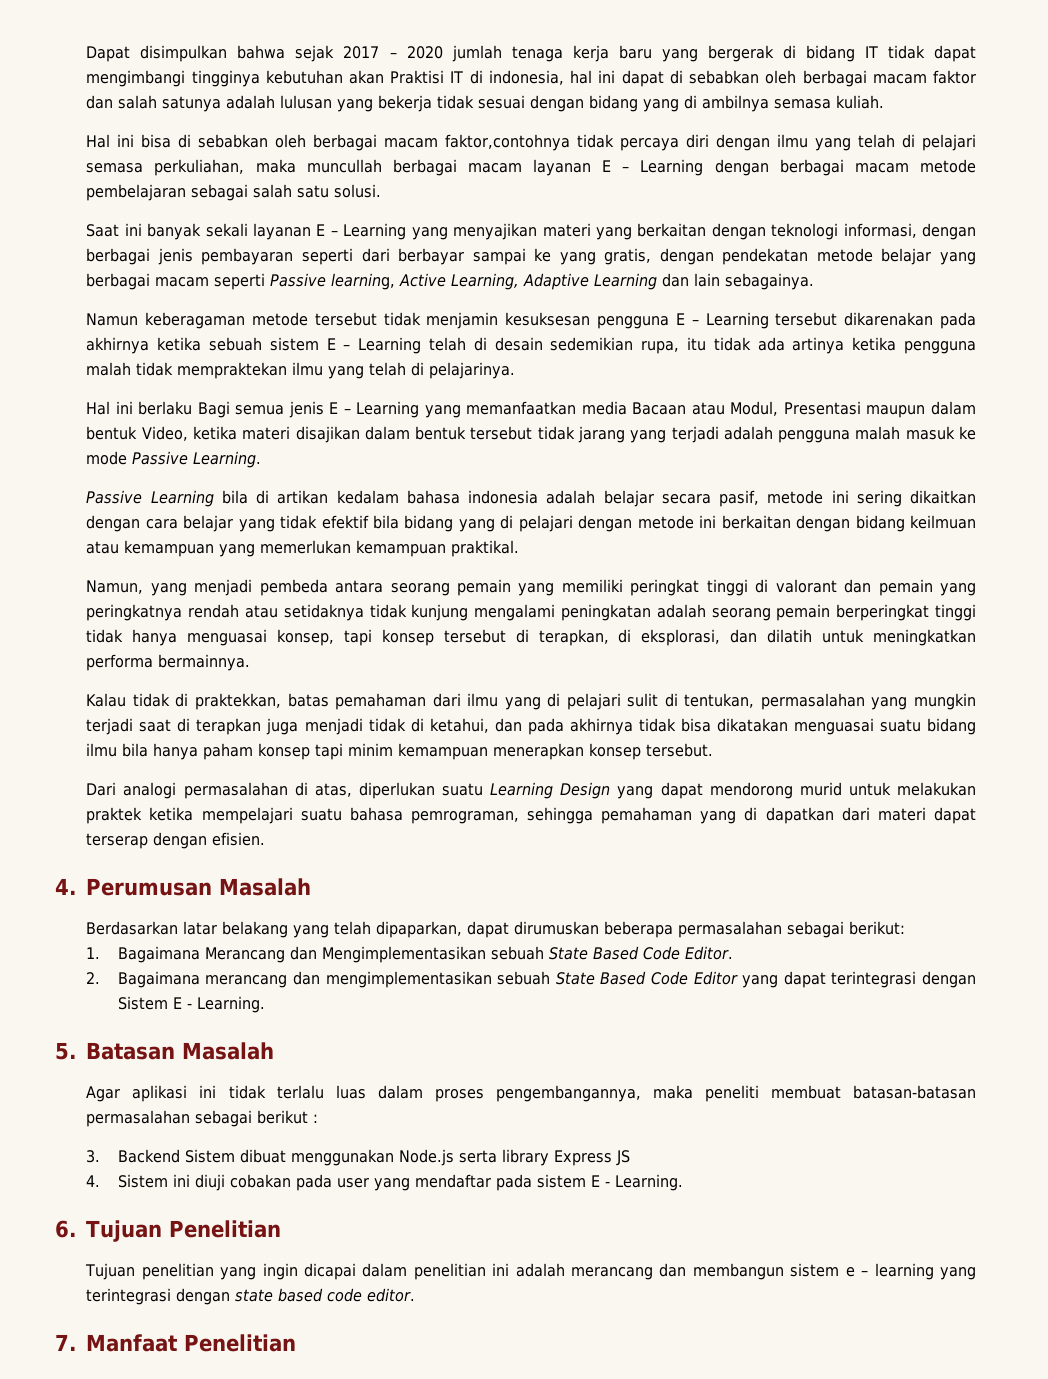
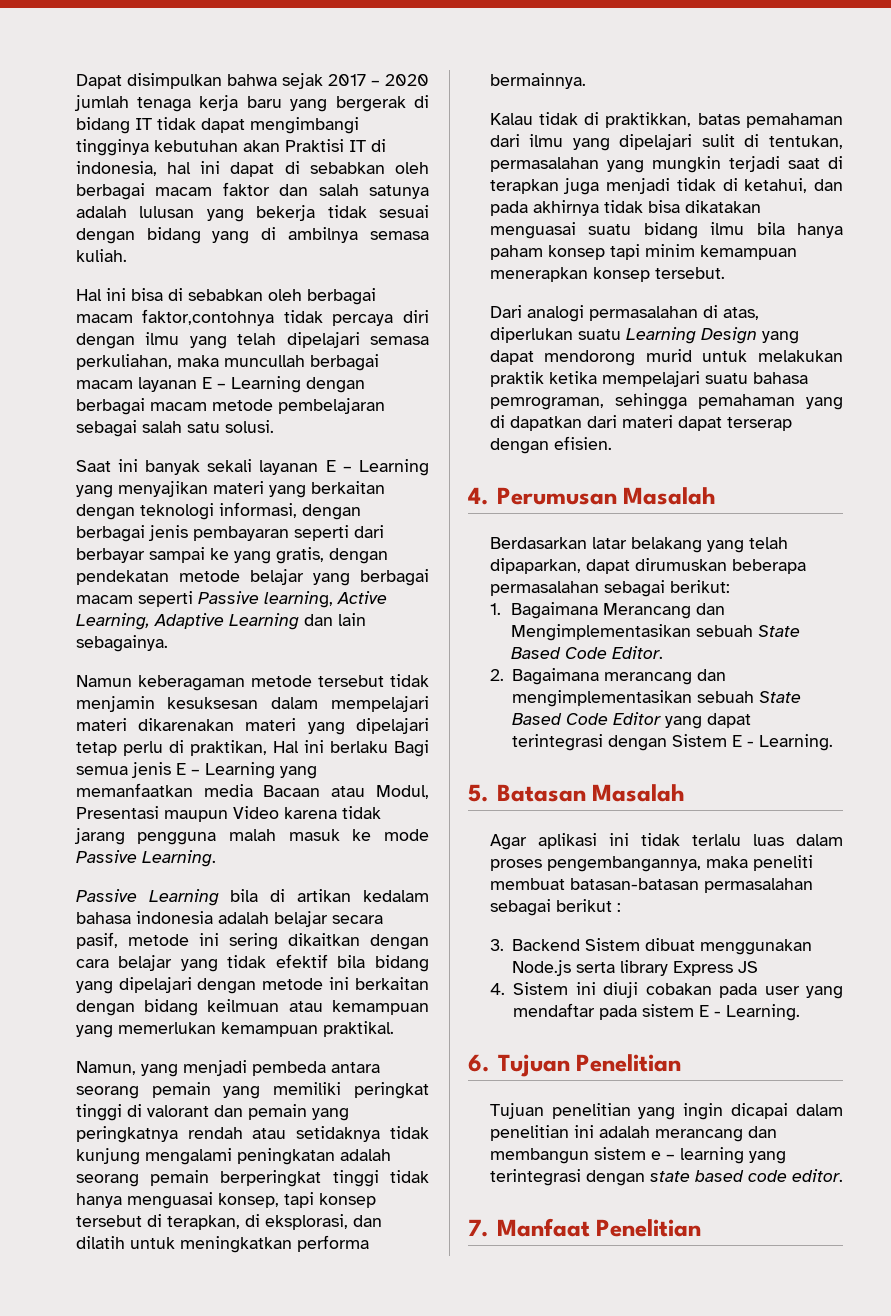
- Hal ini bisa di sebabkan oleh berbagai macam faktor,contohnya tidak percaya diri dengan ilmu yang telah di pelajari semasa perkuliahan, maka muncullah berbagai macam layanan E – Learning dengan berbagai macam metode pembelajaran sebagai salah satu solusi.
+ Hal ini bisa di sebabkan oleh berbagai macam faktor,contohnya tidak percaya diri dengan ilmu yang telah dipelajari semasa perkuliahan, maka muncullah berbagai macam layanan E – Learning dengan berbagai macam metode pembelajaran sebagai salah satu solusi.
- Namun keberagaman metode tersebut tidak menjamin kesuksesan pengguna E – Learning tersebut dikarenakan pada akhirnya ketika sebuah sistem E – Learning telah di desain sedemikian rupa, itu tidak ada artinya ketika pengguna malah tidak mempraktekan ilmu yang telah di pelajarinya.
- Hal ini berlaku Bagi semua jenis E – Learning yang memanfaatkan media Bacaan atau Modul, Presentasi maupun dalam bentuk Video, ketika materi disajikan dalam bentuk tersebut tidak jarang yang terjadi adalah pengguna malah masuk ke mode Passive Learning.
+ Namun keberagaman metode tersebut tidak menjamin kesuksesan dalam mempelajari materi dikarenakan materi yang dipelajari tetap perlu di praktikan, Hal ini berlaku Bagi semua jenis E – Learning yang memanfaatkan media Bacaan atau Modul, Presentasi maupun Video karena tidak jarang pengguna malah masuk ke mode Passive Learning.
- Passive Learning bila di artikan kedalam bahasa indonesia adalah belajar secara pasif, metode ini sering dikaitkan dengan cara belajar yang tidak efektif bila bidang yang di pelajari dengan metode ini berkaitan dengan bidang keilmuan atau kemampuan yang memerlukan kemampuan praktikal.
+ Passive Learning bila di artikan kedalam bahasa indonesia adalah belajar secara pasif, metode ini sering dikaitkan dengan cara belajar yang tidak efektif bila bidang yang dipelajari dengan metode ini berkaitan dengan bidang keilmuan atau kemampuan yang memerlukan kemampuan praktikal.
- Kalau tidak di praktekkan, batas pemahaman dari ilmu yang di pelajari sulit di tentukan, permasalahan yang mungkin terjadi saat di terapkan juga menjadi tidak di ketahui, dan pada akhirnya tidak bisa dikatakan menguasai suatu bidang ilmu bila hanya paham konsep tapi minim kemampuan menerapkan konsep tersebut.
+ Kalau tidak di praktikkan, batas pemahaman dari ilmu yang dipelajari sulit di tentukan, permasalahan yang mungkin terjadi saat di terapkan juga menjadi tidak di ketahui, dan pada akhirnya tidak bisa dikatakan menguasai suatu bidang ilmu bila hanya paham konsep tapi minim kemampuan menerapkan konsep tersebut.
- Dari analogi permasalahan di atas, diperlukan suatu Learning Design yang dapat mendorong murid untuk melakukan praktek ketika mempelajari suatu bahasa pemrograman, sehingga pemahaman yang di dapatkan dari materi dapat terserap dengan efisien.
+ Dari analogi permasalahan di atas, diperlukan suatu Learning Design yang dapat mendorong murid untuk melakukan praktik ketika mempelajari suatu bahasa pemrograman, sehingga pemahaman yang di dapatkan dari materi dapat terserap dengan efisien.

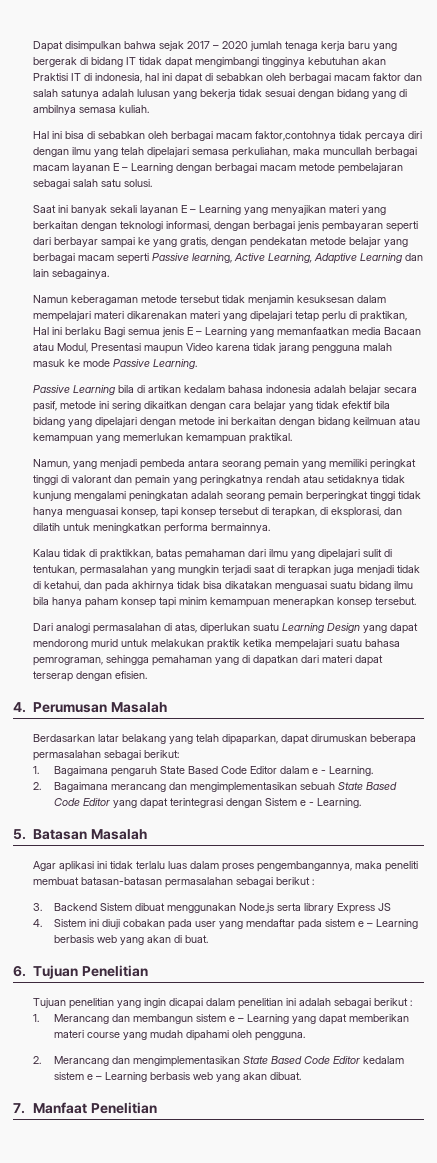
- 1. Bagaimana Merancang dan Mengimplementasikan sebuah State Based Code Editor.
+ 1. Bagaimana pengaruh State Based Code Editor dalam e - Learning.
- 2. Bagaimana merancang dan mengimplementasikan sebuah State Based Code Editor yang dapat terintegrasi dengan Sistem E - Learning.
+ 2. Bagaimana merancang dan mengimplementasikan sebuah State Based Code Editor yang dapat terintegrasi dengan Sistem e - Learning.
- 4. Sistem ini diuji cobakan pada user yang mendaftar pada sistem E - Learning.
+ 4. Sistem ini diuji cobakan pada user yang mendaftar pada sistem e – Learning berbasis web yang akan di buat.
- Tujuan penelitian yang ingin dicapai dalam penelitian ini adalah merancang dan membangun sistem e – learning yang terintegrasi dengan state based code editor.
+ Tujuan penelitian yang ingin dicapai dalam penelitian ini adalah sebagai berikut :
+ 1. Merancang dan membangun sistem e – Learning yang dapat memberikan materi course yang mudah dipahami oleh pengguna.
+ 2. Merancang dan mengimplementasikan State Based Code Editor kedalam sistem e – Learning berbasis web yang akan dibuat.

